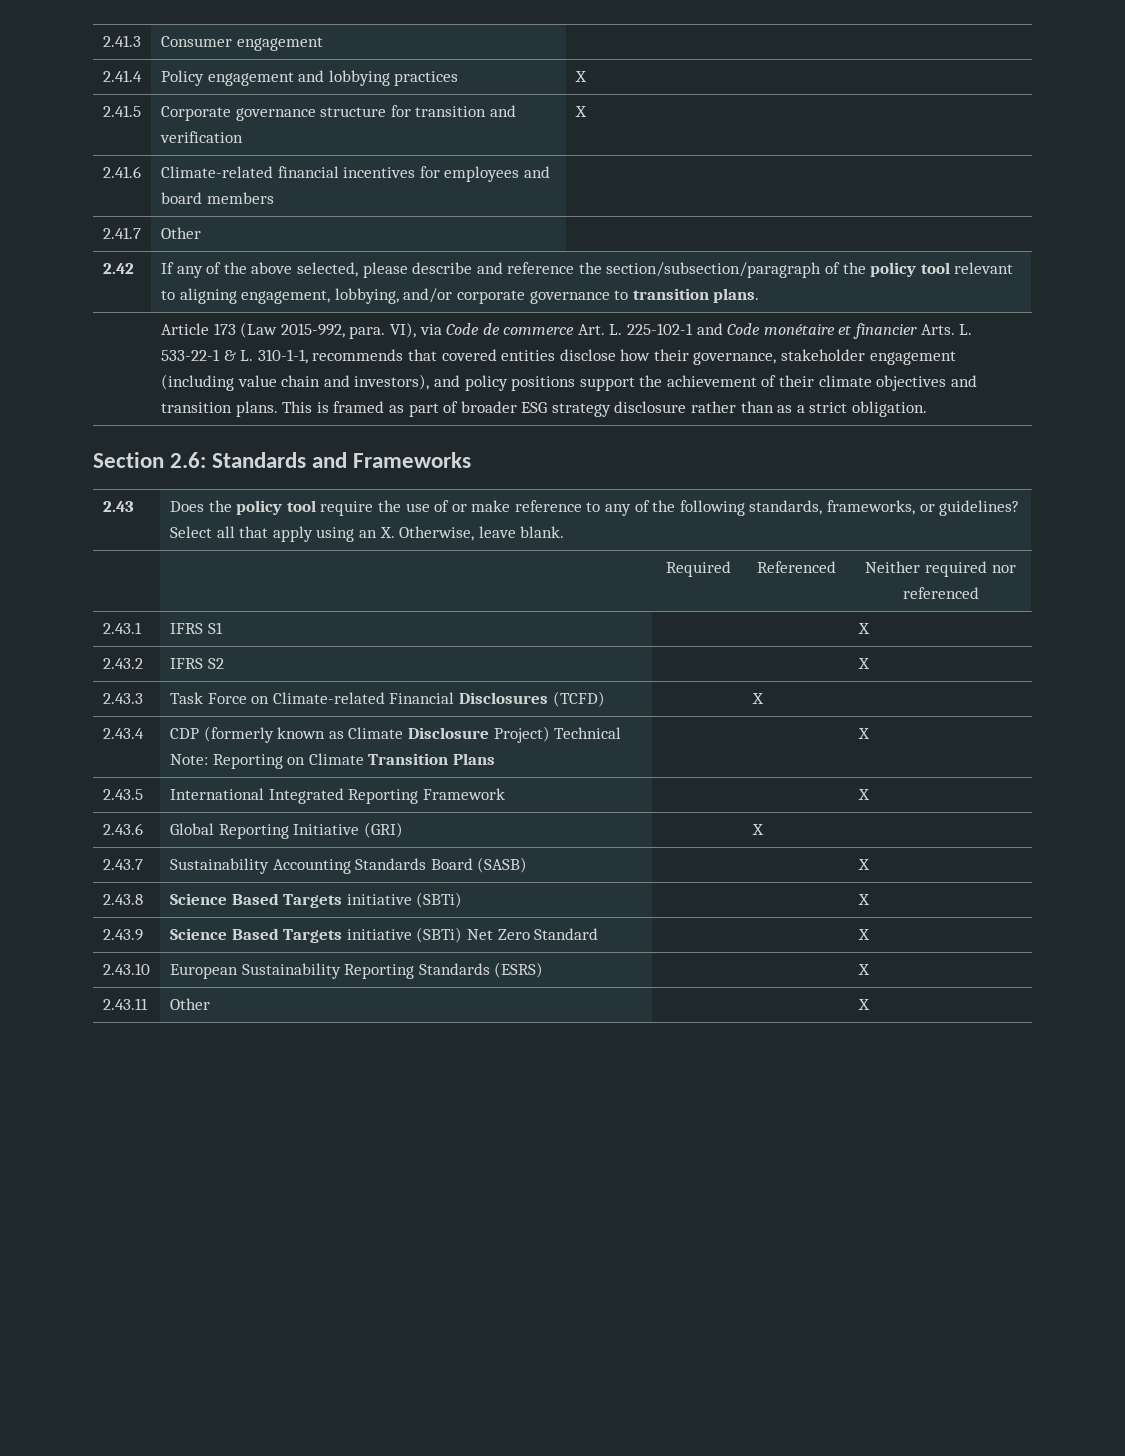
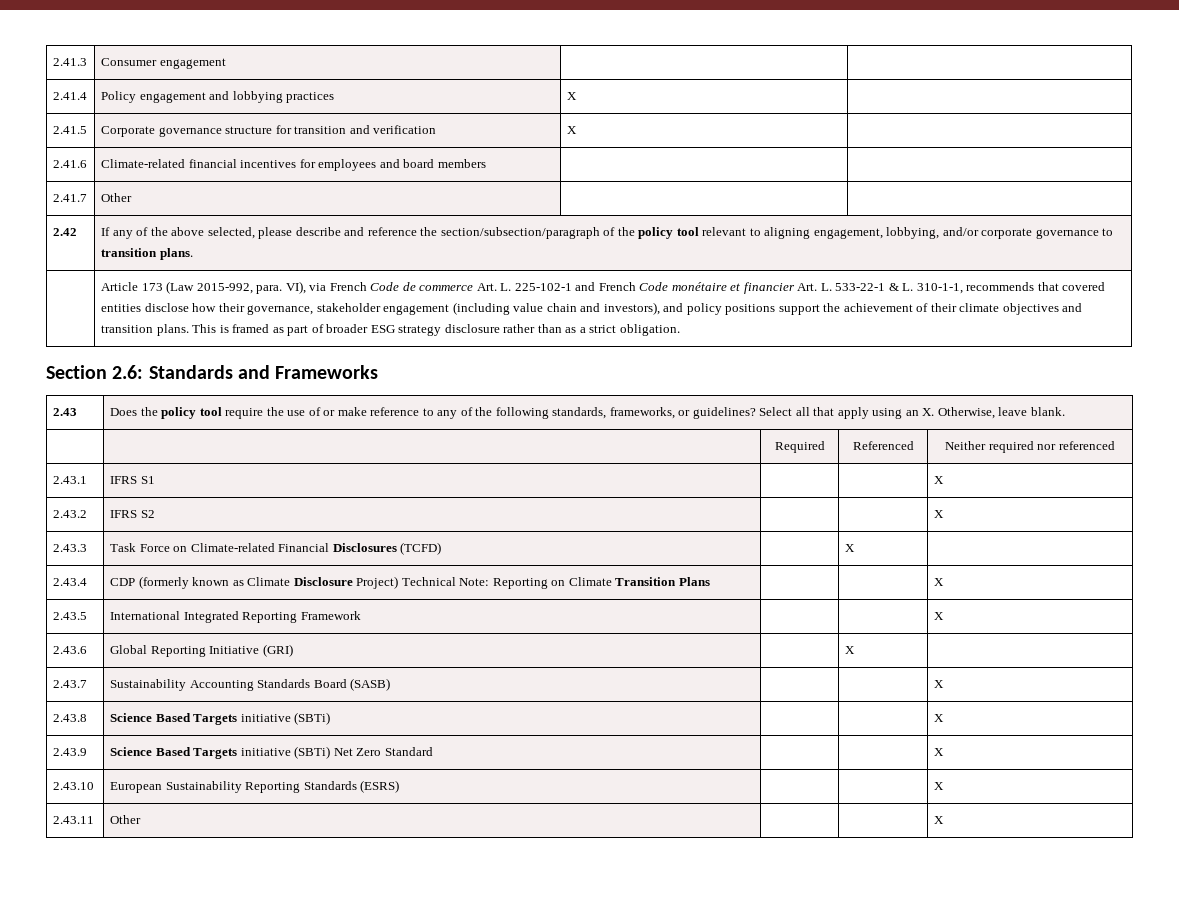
- Article 173 (Law 2015-992, para. VI), via Code de commerce Art. L. 225-102-1 and Code monétaire et financier Arts. L. 533-22-1 & L. 310-1-1, recommends that covered entities disclose how their governance, stakeholder engagement (including value chain and investors), and policy positions support the achievement of their climate objectives and transition plans.
+ Article 173 (Law 2015-992, para. VI), via French Code de commerce Art. L. 225-102-1 and French Code monétaire et financier Art. L. 533-22-1 & L. 310-1-1, recommends that covered entities disclose how their governance, stakeholder engagement (including value chain and investors), and policy positions support the achievement of their climate objectives and transition plans.

